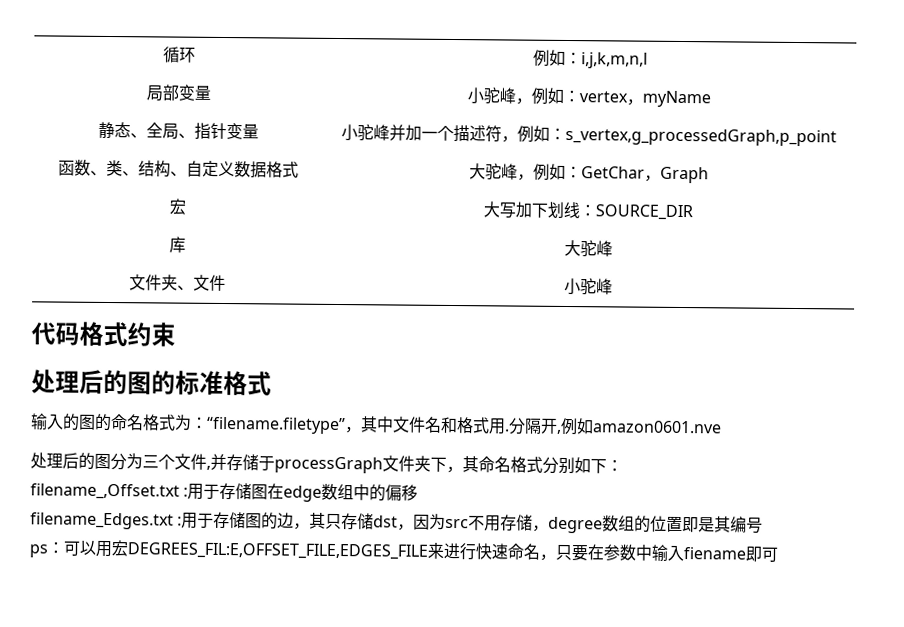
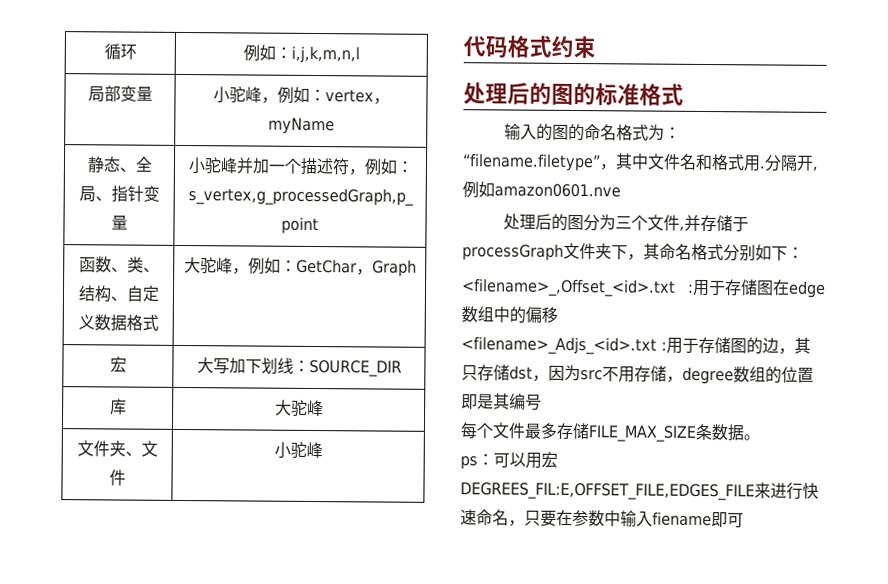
- filename_,Offset.txt :用于存储图在edge数组中的偏移
+ <filename>_,Offset_<id>.txt :用于存储图在edge数组中的偏移
- filename_Edges.txt :用于存储图的边，其只存储dst，因为src不用存储，degree数组的位置即是其编号
+ <filename>_Adjs_<id>.txt :用于存储图的边，其只存储dst，因为src不用存储，degree数组的位置即是其编号
+ 每个文件最多存储FILE_MAX_SIZE条数据。

